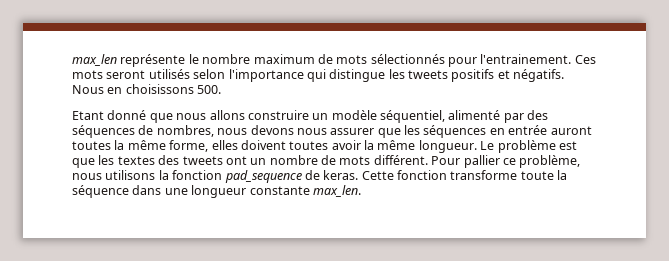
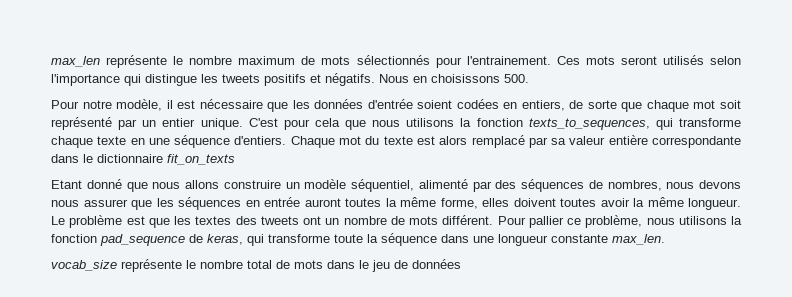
+ Pour notre modèle, il est nécessaire que les données d'entrée soient codées en entiers, de sorte que chaque mot soit représenté par un entier unique. C'est pour cela que nous utilisons la fonction texts_to_sequences, qui transforme chaque texte en une séquence d'entiers. Chaque mot du texte est alors remplacé par sa valeur entière correspondante dans le dictionnaire fit_on_texts
- Pour pallier ce problème, nous utilisons la fonction pad_sequence de keras. Cette fonction transforme toute la séquence dans une longueur constante max_len.
+ Pour pallier ce problème, nous utilisons la fonction pad_sequence de keras, qui transforme toute la séquence dans une longueur constante max_len.
+ vocab_size représente le nombre total de mots dans le jeu de données

